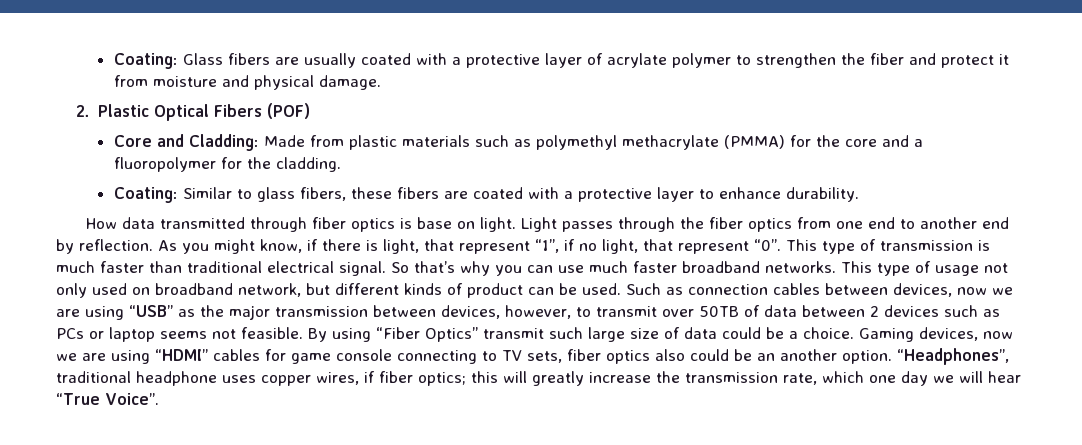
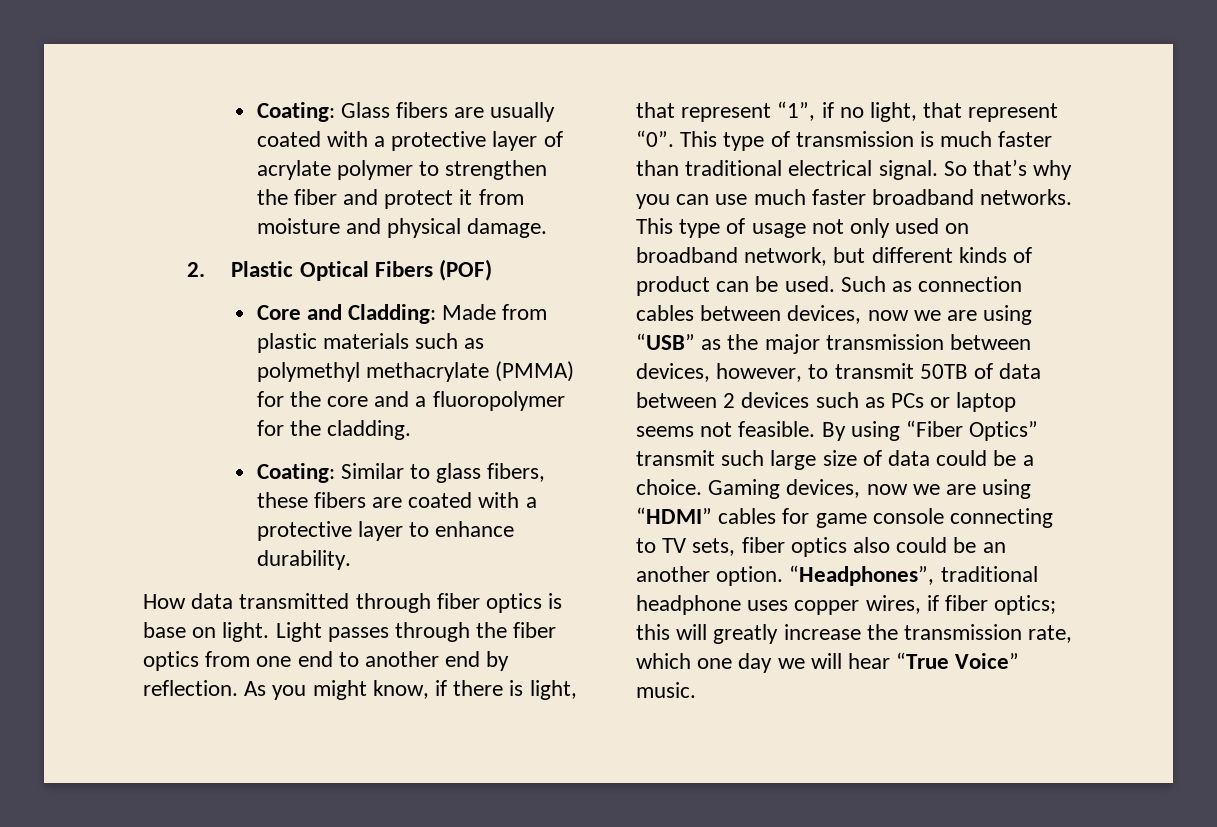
- Such as connection cables between devices, now we are using “USB” as the major transmission between devices, however, to transmit over 50TB of data between 2 devices such as PCs or laptop seems not feasible.
+ Such as connection cables between devices, now we are using “USB” as the major transmission between devices, however, to transmit 50TB of data between 2 devices such as PCs or laptop seems not feasible.
- “Headphones”, traditional headphone uses copper wires, if fiber optics; this will greatly increase the transmission rate, which one day we will hear “True Voice”.
+ “Headphones”, traditional headphone uses copper wires, if fiber optics; this will greatly increase the transmission rate, which one day we will hear “True Voice” music.

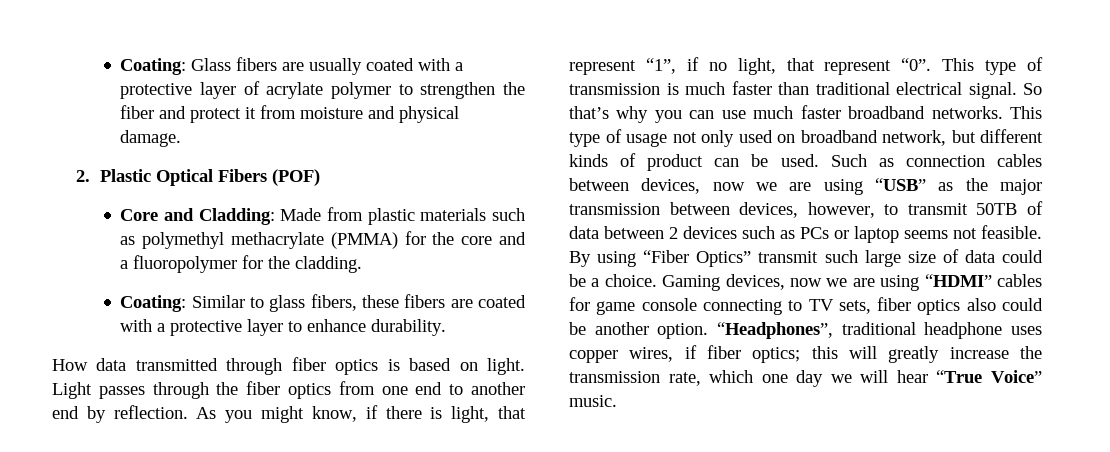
- How data transmitted through fiber optics is base on light.
+ How data transmitted through fiber optics is based on light.
- Gaming devices, now we are using “HDMI” cables for game console connecting to TV sets, fiber optics also could be an another option.
+ Gaming devices, now we are using “HDMI” cables for game console connecting to TV sets, fiber optics also could be another option.

